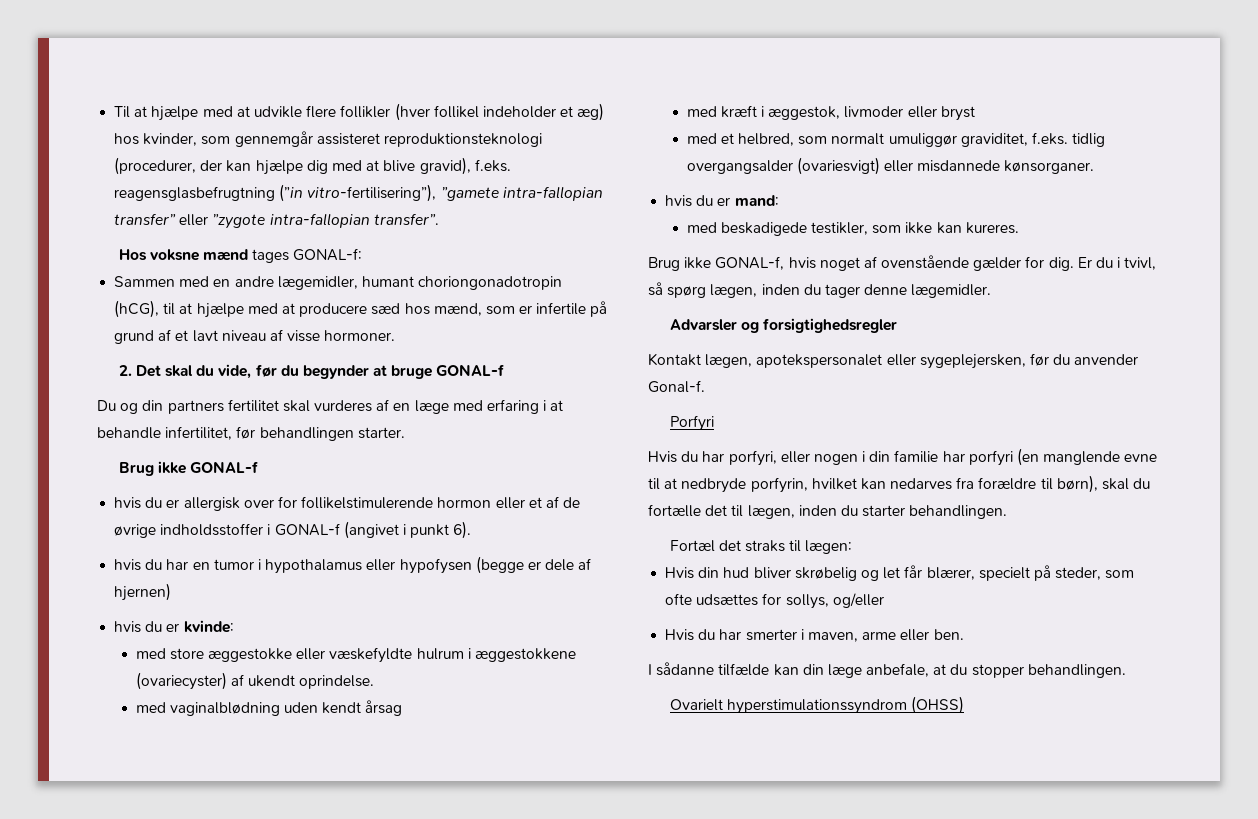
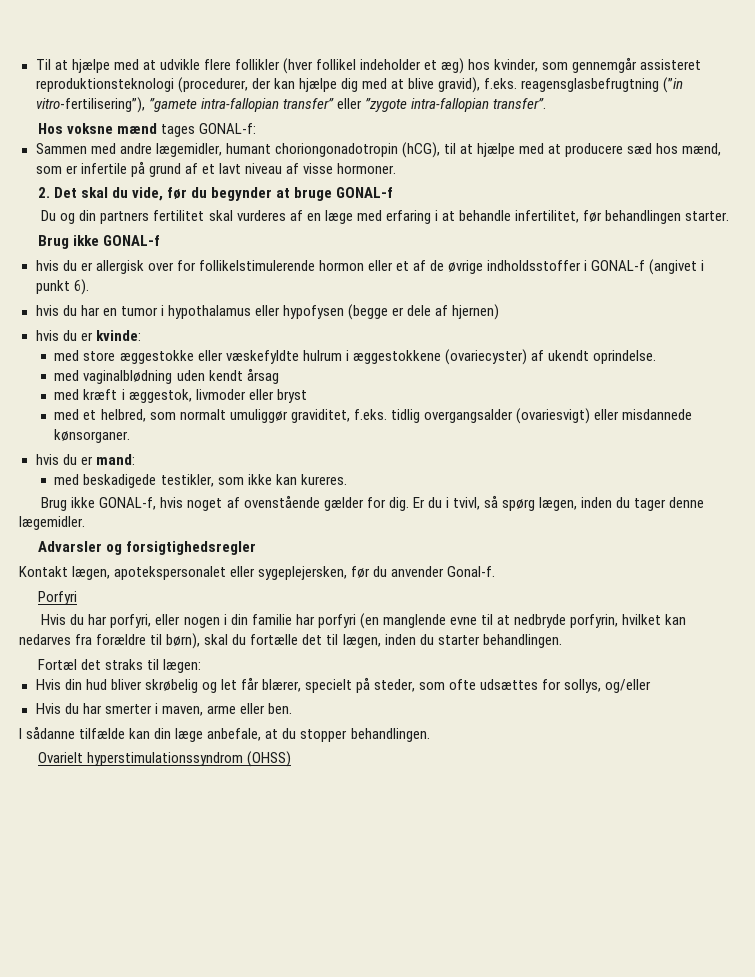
- Sammen med en andre lægemidler, humant choriongonadotropin (hCG), til at hjælpe med at producere sæd hos mænd, som er infertile på grund af et lavt niveau af visse hormoner.
+ Sammen med andre lægemidler, humant choriongonadotropin (hCG), til at hjælpe med at producere sæd hos mænd, som er infertile på grund af et lavt niveau af visse hormoner.

